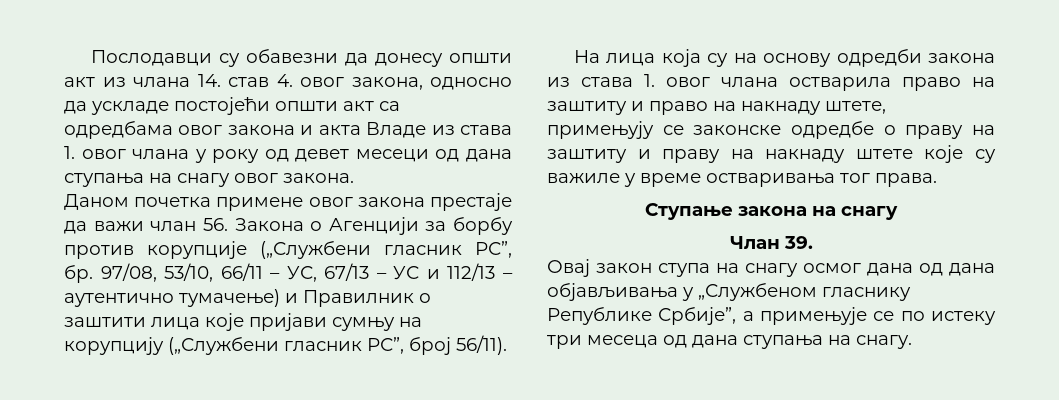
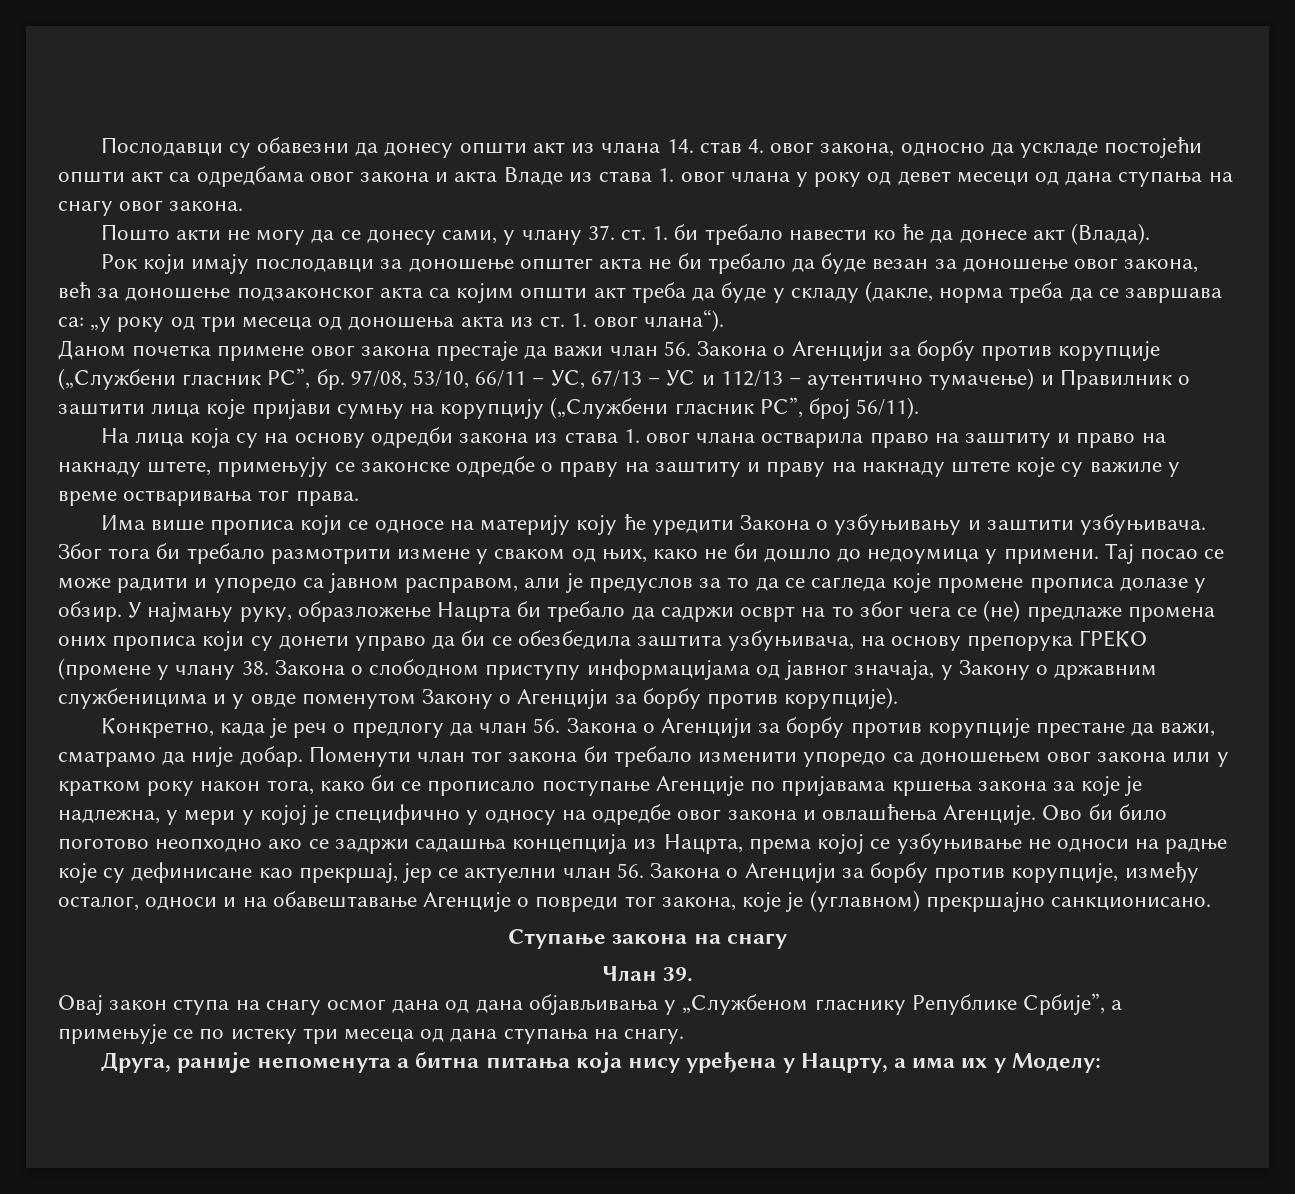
+ Пошто акти не могу да се донесу сами, у члану 37. ст. 1. би требало навести ко ће да донесе акт (Влада).
+ Рок који имају послодавци за доношење општег акта не би требало да буде везан за доношење овог закона, већ за доношење подзаконског акта са којим општи акт треба да буде у складу (дакле, норма треба да се завршава са: „у року од три месеца од доношења акта из ст. 1. овог члана“).
+ Има више прописа који се односе на материју коју ће уредити Закона о узбуњивању и заштити узбуњивача. Због тога би требало размотрити измене у сваком од њих, како не би дошло до недоумица у примени. Тај посао се може радити и упоредо са јавном расправом, али је предуслов за то да се сагледа које промене прописа долазе у обзир. У најмању руку, образложење Нацрта би требало да садржи осврт на то због чега се (не) предлаже промена оних прописа који су донети управо да би се обезбедила заштита узбуњивача, на основу препорука ГРЕКО (промене у члану 38. Закона о слободном приступу информацијама од јавног значаја, у Закону о државним службеницима и у овде поменутом Закону о Агенцији за борбу против корупције).
+ Конкретно, када је реч о предлогу да члан 56. Закона о Агенцији за борбу против корупције престане да важи, сматрамо да није добар. Поменути члан тог закона би требало изменити упоредо са доношењем овог закона или у кратком року након тога, како би се прописало поступање Агенције по пријавама кршења закона за које је надлежна, у мери у којој је специфично у односу на одредбе овог закона и овлашћења Агенције. Ово би било поготово неопходно ако се задржи садашња концепција из Нацрта, према којој се узбуњивање не односи на радње које су дефинисане као прекршај, јер се актуелни члан 56. Закона о Агенцији за борбу против корупције, између осталог, односи и на обавештавање Агенције о повреди тог закона, које је (углавном) прекршајно санкционисано.
+ Друга, раније непоменута а битна питања која нису уређена у Нацрту, а има их у Моделу:

